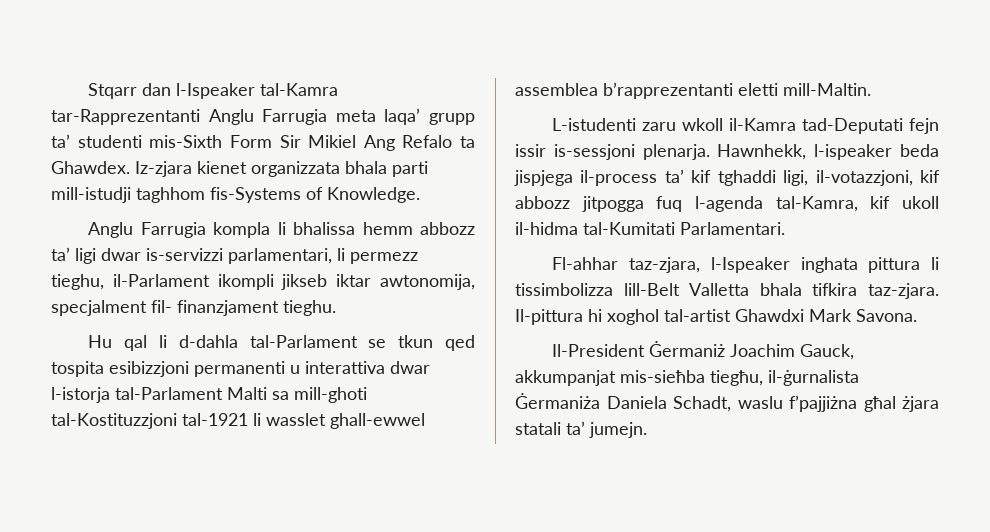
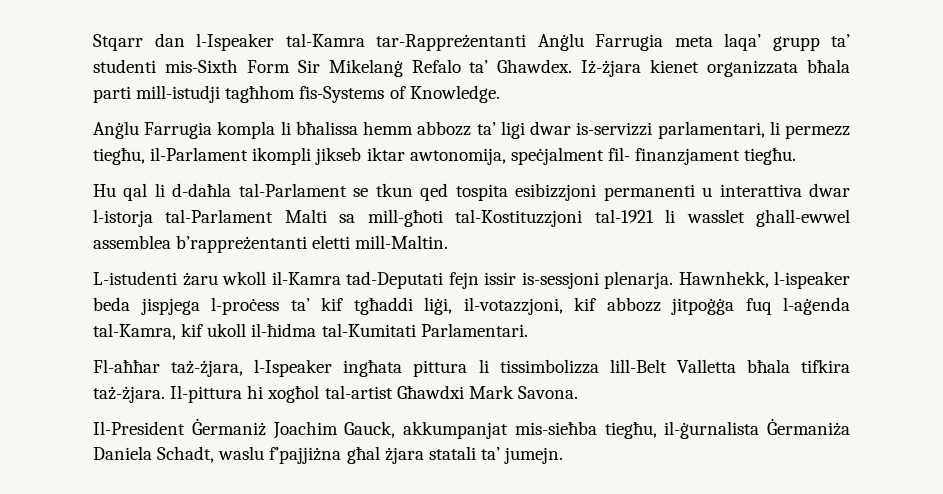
- Stqarr dan l-Ispeaker tal-Kamra tar-Rapprezentanti Anglu Farrugia meta laqa’ grupp ta’ studenti mis-Sixth Form Sir Mikiel Ang Refalo ta Ghawdex. Iz-zjara kienet organizzata bhala parti mill-istudji taghhom fis-Systems of Knowledge.
+ Stqarr dan l-Ispeaker tal-Kamra tar-Rappreżentanti Anġlu Farrugia meta laqa’ grupp ta’ studenti mis-Sixth Form Sir Mikelanġ Refalo ta’ Ghawdex. Iż-żjara kienet organizzata bħala parti mill-istudji tagħhom fis-Systems of Knowledge.
- Anglu Farrugia kompla li bhalissa hemm abbozz ta’ ligi dwar is-servizzi parlamentari, li permezz tieghu, il-Parlament ikompli jikseb iktar awtonomija, specjalment fil- finanzjament tieghu.
+ Anġlu Farrugia kompla li bħalissa hemm abbozz ta’ ligi dwar is-servizzi parlamentari, li permezz tiegħu, il-Parlament ikompli jikseb iktar awtonomija, speċjalment fil- finanzjament tiegħu.
- Hu qal li d-dahla tal-Parlament se tkun qed tospita esibizzjoni permanenti u interattiva dwar l-istorja tal-Parlament Malti sa mill-ghoti tal-Kostituzzjoni tal-1921 li wasslet ghall-ewwel assemblea b’rapprezentanti eletti mill-Maltin.
+ Hu qal li d-daħla tal-Parlament se tkun qed tospita esibizzjoni permanenti u interattiva dwar l-istorja tal-Parlament Malti sa mill-għoti tal-Kostituzzjoni tal-1921 li wasslet ghall-ewwel assemblea b’rappreżentanti eletti mill-Maltin.
- L-istudenti zaru wkoll il-Kamra tad-Deputati fejn issir is-sessjoni plenarja.
+ L-istudenti żaru wkoll il-Kamra tad-Deputati fejn issir is-sessjoni plenarja.
- Hawnhekk, l-ispeaker beda jispjega il-process ta’ kif tghaddi ligi, il-votazzjoni, kif abbozz jitpogga fuq l-agenda tal-Kamra, kif ukoll il-hidma tal-Kumitati Parlamentari.
+ Hawnhekk, l-ispeaker beda jispjega l-proċess ta’ kif tgħaddi liġi, il-votazzjoni, kif abbozz jitpoġġa fuq l-aġenda tal-Kamra, kif ukoll il-ħidma tal-Kumitati Parlamentari.
- Fl-ahhar taz-zjara, l-Ispeaker inghata pittura li tissimbolizza lill-Belt Valletta bhala tifkira taz-zjara. Il-pittura hi xoghol tal-artist Ghawdxi Mark Savona.
+ Fl-aħħar taż-żjara, l-Ispeaker ingħata pittura li tissimbolizza lill-Belt Valletta bħala tifkira taż-żjara. Il-pittura hi xogħol tal-artist Għawdxi Mark Savona.

